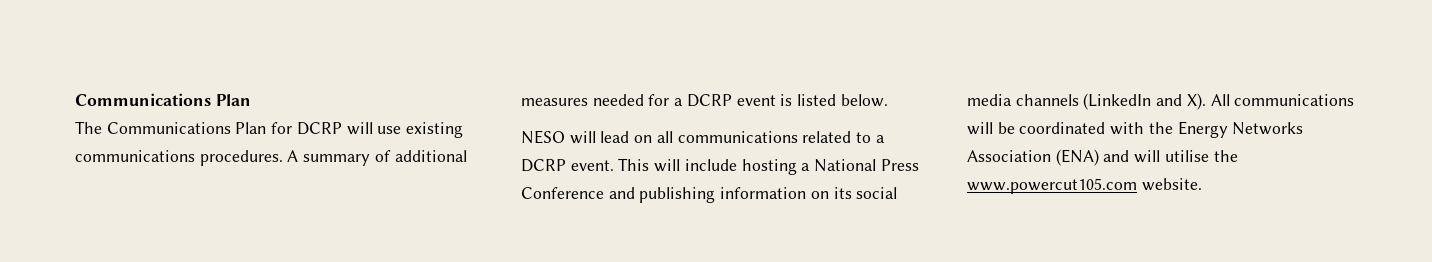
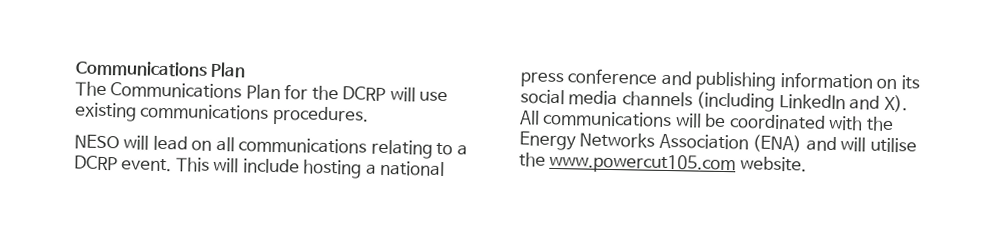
- The Communications Plan for DCRP will use existing communications procedures. A summary of additional measures needed for a DCRP event is listed below.
+ The Communications Plan for the DCRP will use existing communications procedures.
- NESO will lead on all communications related to a DCRP event.
+ NESO will lead on all communications relating to a DCRP event.
- This will include hosting a National Press Conference and publishing information on its social media channels (LinkedIn and X). All communications will be coordinated with the Energy Networks Association (ENA) and will utilise the www.powercut105.com website.
+ This will include hosting a national press conference and publishing information on its social media channels (including LinkedIn and X). All communications will be coordinated with the Energy Networks Association (ENA) and will utilise the www.powercut105.com website.

